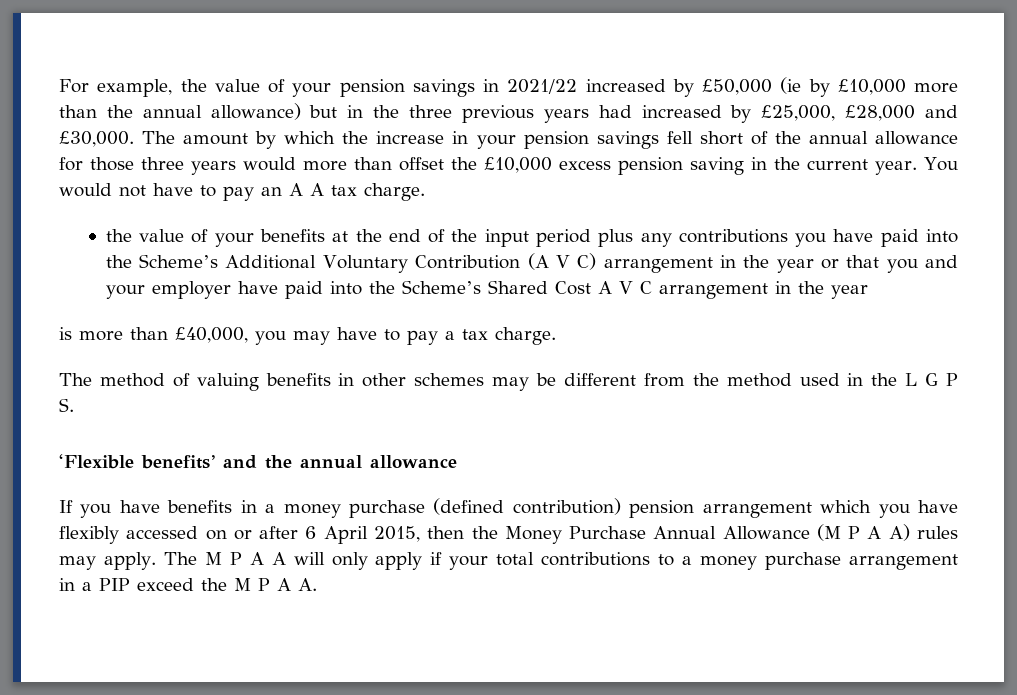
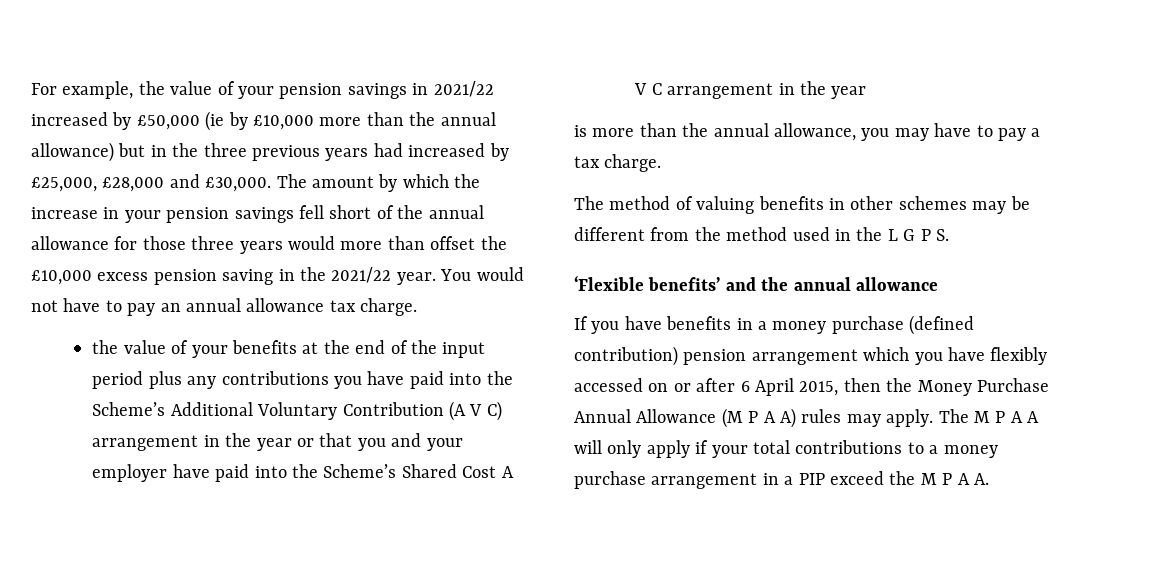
- The amount by which the increase in your pension savings fell short of the annual allowance for those three years would more than offset the £10,000 excess pension saving in the current year.
+ The amount by which the increase in your pension savings fell short of the annual allowance for those three years would more than offset the £10,000 excess pension saving in the 2021/22 year.
- You would not have to pay an A A tax charge.
+ You would not have to pay an annual allowance tax charge.
- is more than £40,000, you may have to pay a tax charge.
+ is more than the annual allowance, you may have to pay a tax charge.

